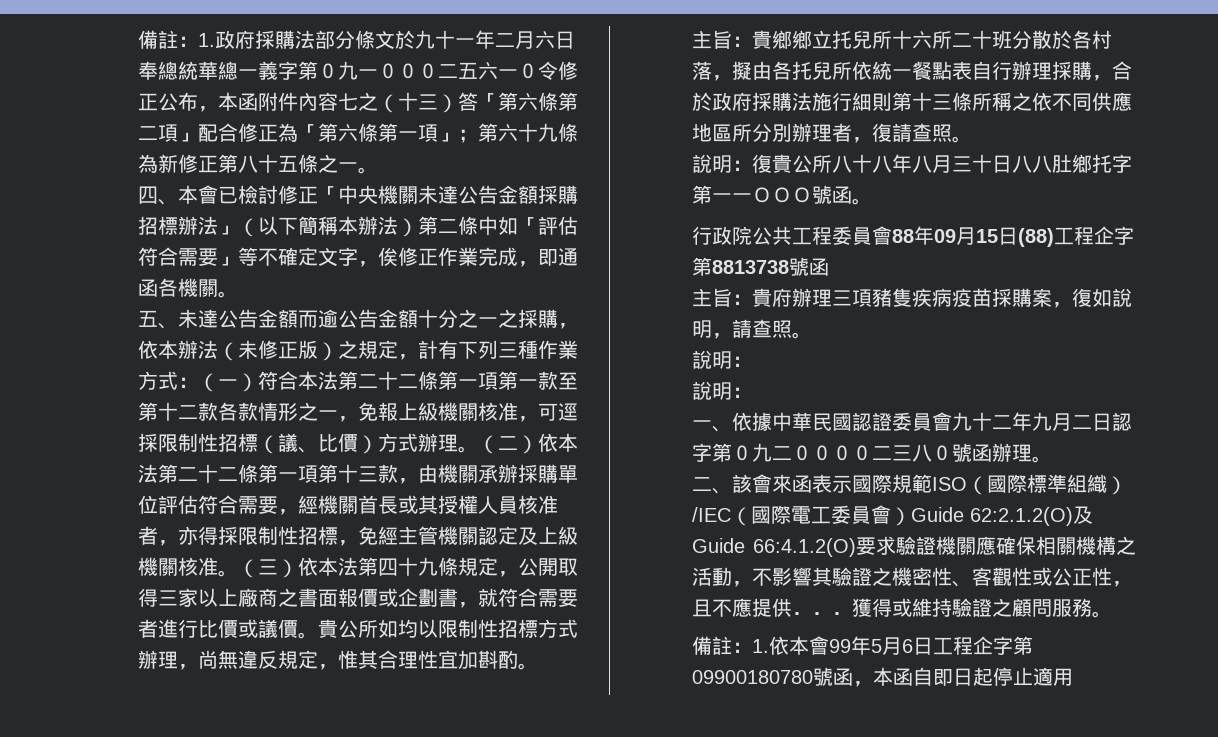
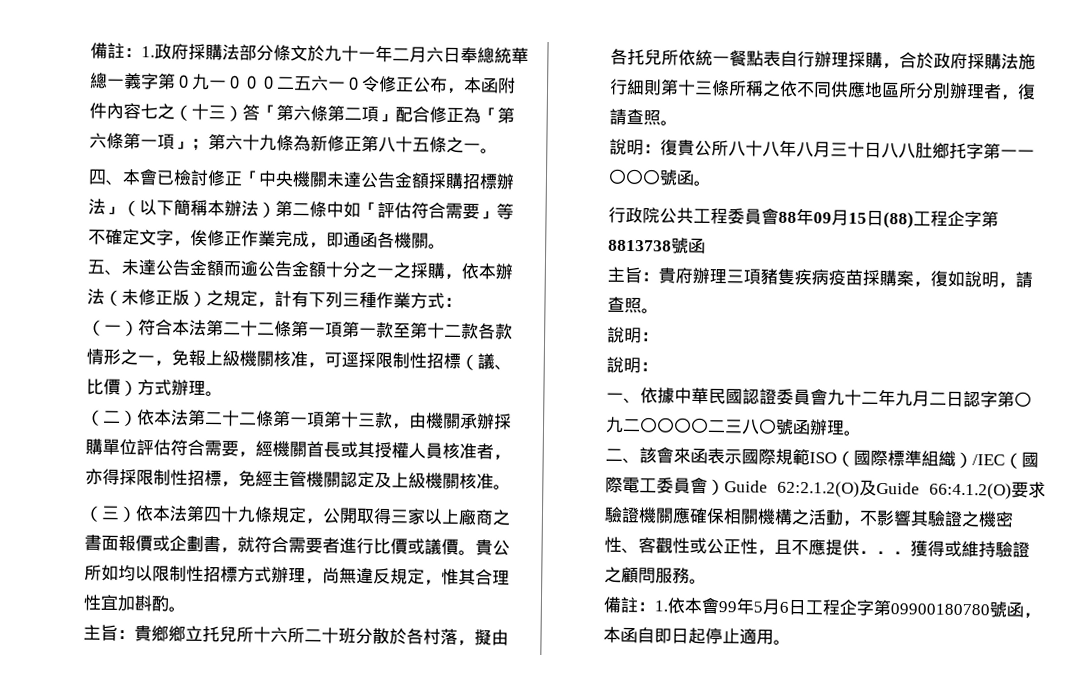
- 五、未達公告金額而逾公告金額十分之一之採購，依本辦法（未修正版）之規定，計有下列三種作業方式：（一）符合本法第二十二條第一項第一款至第十二款各款情形之一，免報上級機關核准，可逕採限制性招標（議、比價）方式辦理。（二）依本法第二十二條第一項第十三款，由機關承辦採購單位評估符合需要，經機關首長或其授權人員核准者，亦得採限制性招標，免經主管機關認定及上級機關核准。（三）依本法第四十九條規定，公開取得三家以上廠商之書面報價或企劃書，就符合需要者進行比價或議價。
+ 五、未達公告金額而逾公告金額十分之一之採購，依本辦法（未修正版）之規定，計有下列三種作業方式：
+ （一）符合本法第二十二條第一項第一款至第十二款各款情形之一，免報上級機關核准，可逕採限制性招標（議、比價）方式辦理。
+ （二）依本法第二十二條第一項第十三款，由機關承辦採購單位評估符合需要，經機關首長或其授權人員核准者，亦得採限制性招標，免經主管機關認定及上級機關核准。
+ （三）依本法第四十九條規定，公開取得三家以上廠商之書面報價或企劃書，就符合需要者進行比價或議價。
- 說明：復貴公所八十八年八月三十日八八肚鄉托字第一一ＯＯＯ號函。
+ 說明：復貴公所八十八年八月三十日八八肚鄉托字第一一〇〇〇號函。
- 一、依據中華民國認證委員會九十二年九月二日認字第０九二００００二三八０號函辦理。
+ 一、依據中華民國認證委員會九十二年九月二日認字第〇九二〇〇〇〇二三八〇號函辦理。
- 備註：1.依本會99年5月6日工程企字第09900180780號函，本函自即日起停止適用
+ 備註：1.依本會99年5月6日工程企字第09900180780號函，本函自即日起停止適用。

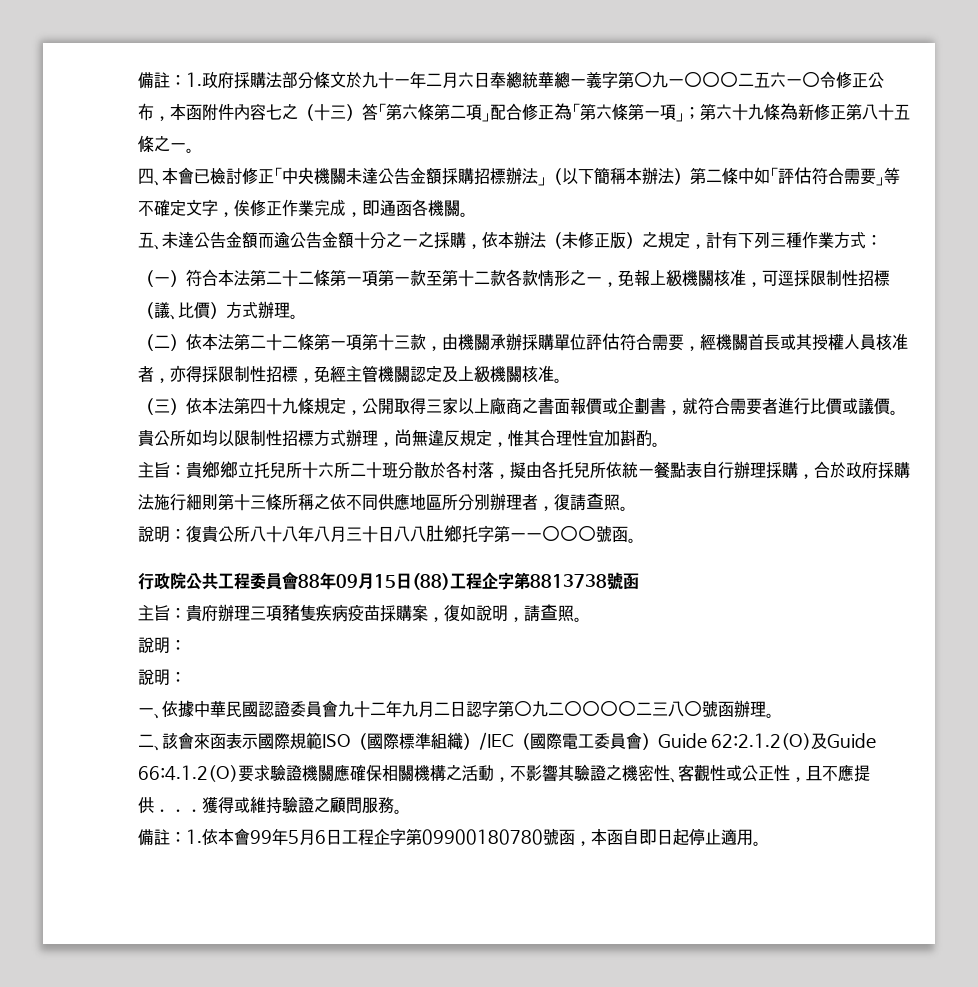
- 備註：1.政府採購法部分條文於九十一年二月六日奉總統華總一義字第０九一０００二五六一０令修正公布，本函附件內容七之（十三）答「第六條第二項」配合修正為「第六條第一項」；第六十九條為新修正第八十五條之一。
+ 備註：1.政府採購法部分條文於九十一年二月六日奉總統華總一義字第〇九一〇〇〇二五六一〇令修正公布，本函附件內容七之（十三）答「第六條第二項」配合修正為「第六條第一項」；第六十九條為新修正第八十五條之一。

